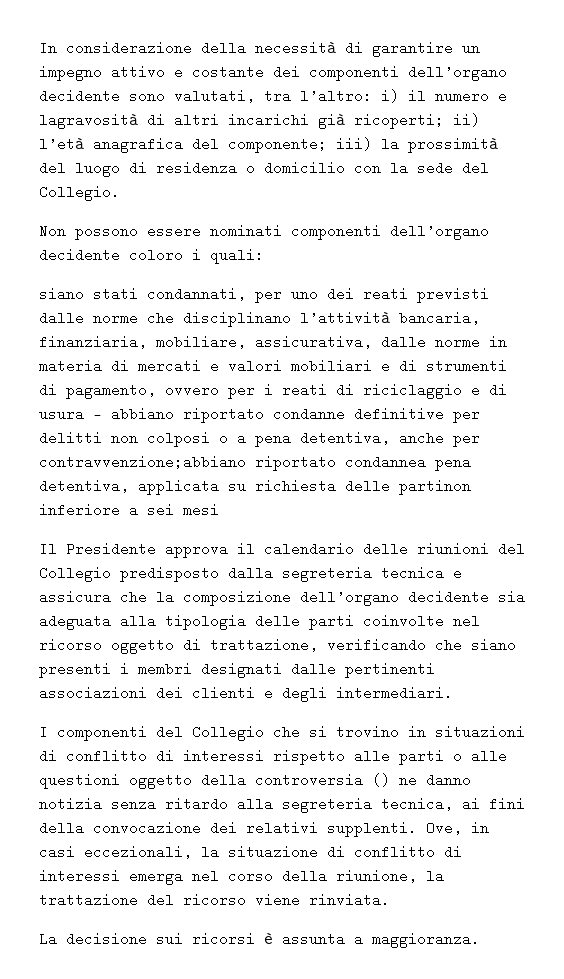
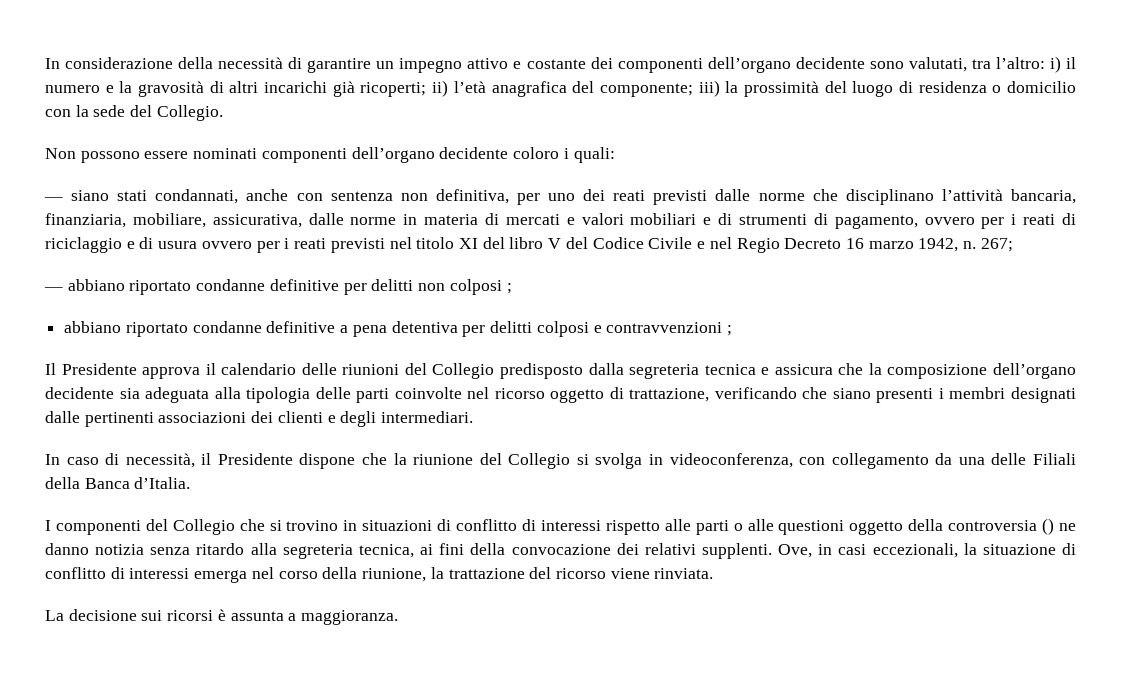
- In considerazione della necessità di garantire un impegno attivo e costante dei componenti dell’organo decidente sono valutati, tra l’altro: i) il numero e lagravosità di altri incarichi già ricoperti; ii) l’età anagrafica del componente; iii) la prossimità del luogo di residenza o domicilio con la sede del Collegio.
+ In considerazione della necessità di garantire un impegno attivo e costante dei componenti dell’organo decidente sono valutati, tra l’altro: i) il numero e la gravosità di altri incarichi già ricoperti; ii) l’età anagrafica del componente; iii) la prossimità del luogo di residenza o domicilio con la sede del Collegio.
- siano stati condannati, per uno dei reati previsti dalle norme che disciplinano l’attività bancaria, finanziaria, mobiliare, assicurativa, dalle norme in materia di mercati e valori mobiliari e di strumenti di pagamento, ovvero per i reati di riciclaggio e di usura — abbiano riportato condanne definitive per delitti non colposi o a pena detentiva, anche per contravvenzione;abbiano riportato condannea pena detentiva, applicata su richiesta delle partinon inferiore a sei mesi
+ — siano stati condannati, anche con sentenza non definitiva, per uno dei reati previsti dalle norme che disciplinano l’attività bancaria, finanziaria, mobiliare, assicurativa, dalle norme in materia di mercati e valori mobiliari e di strumenti di pagamento, ovvero per i reati di riciclaggio e di usura ovvero per i reati previsti nel titolo XI del libro V del Codice Civile e nel Regio Decreto 16 marzo 1942, n. 267;
+ — abbiano riportato condanne definitive per delitti non colposi ;
+ abbiano riportato condanne definitive a pena detentiva per delitti colposi e contravvenzioni ;
+ In caso di necessità, il Presidente dispone che la riunione del Collegio si svolga in videoconferenza, con collegamento da una delle Filiali della Banca d’Italia.

